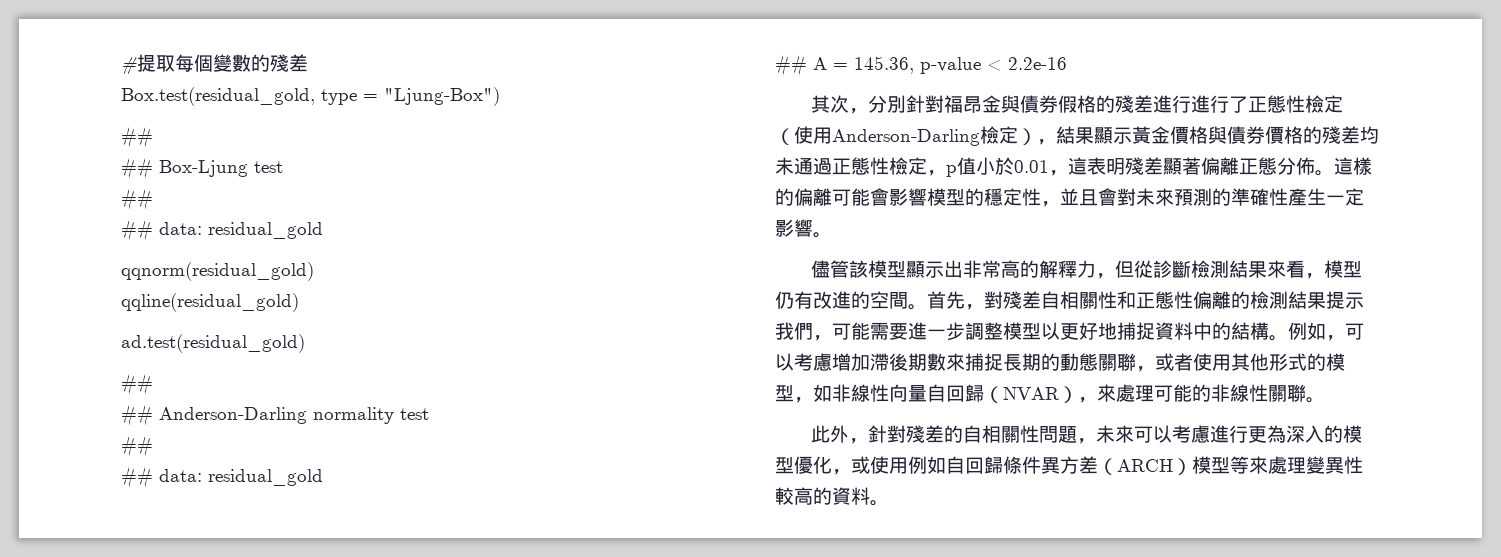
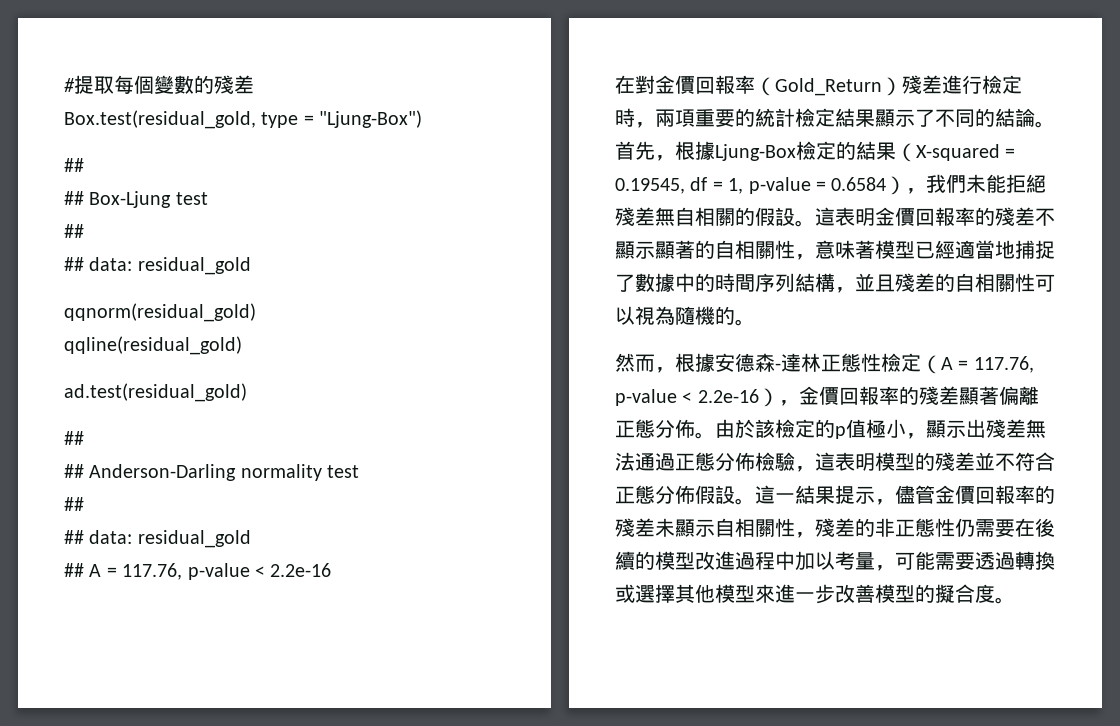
- ## A = 145.36, p-value < 2.2e-16
+ ## A = 117.76, p-value < 2.2e-16
- 其次，分別針對福昂金與債券假格的殘差進行進行了正態性檢定（使用Anderson-Darling檢定），結果顯示黃金價格與債券價格的殘差均未通過正態性檢定，p值小於0.01，這表明殘差顯著偏離正態分佈。
+ 在對金價回報率（Gold_Return）殘差進行檢定時，兩項重要的統計檢定結果顯示了不同的結論。首先，根據Ljung-Box檢定的結果（X-squared = 0.19545, df = 1, p-value = 0.6584），我們未能拒絕殘差無自相關的假設。這表明金價回報率的殘差不顯示顯著的自相關性，意味著模型已經適當地捕捉了數據中的時間序列結構，並且殘差的自相關性可以視為隨機的。
+ 然而，根據安德森-達林正態性檢定（A = 117.76, p-value < 2.2e-16），金價回報率的殘差顯著偏離正態分佈。
- 這樣的偏離可能會影響模型的穩定性，並且會對未來預測的準確性產生一定影響。
- 儘管該模型顯示出非常高的解釋力，但從診斷檢測結果來看，模型仍有改進的空間。首先，對殘差自相關性和正態性偏離的檢測結果提示我們，可能需要進一步調整模型以更好地捕捉資料中的結構。例如，可以考慮增加滯後期數來捕捉長期的動態關聯，或者使用其他形式的模型，如非線性向量自回歸（NVAR），來處理可能的非線性關聯。
- 此外，針對殘差的自相關性問題，未來可以考慮進行更為深入的模型優化，或使用例如自回歸條件異方差（ARCH）模型等來處理變異性較高的資料。
+ 由於該檢定的p值極小，顯示出殘差無法通過正態分佈檢驗，這表明模型的殘差並不符合正態分佈假設。這一結果提示，儘管金價回報率的殘差未顯示自相關性，殘差的非正態性仍需要在後續的模型改進過程中加以考量，可能需要透過轉換或選擇其他模型來進一步改善模型的擬合度。

